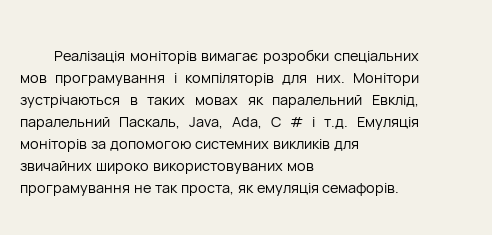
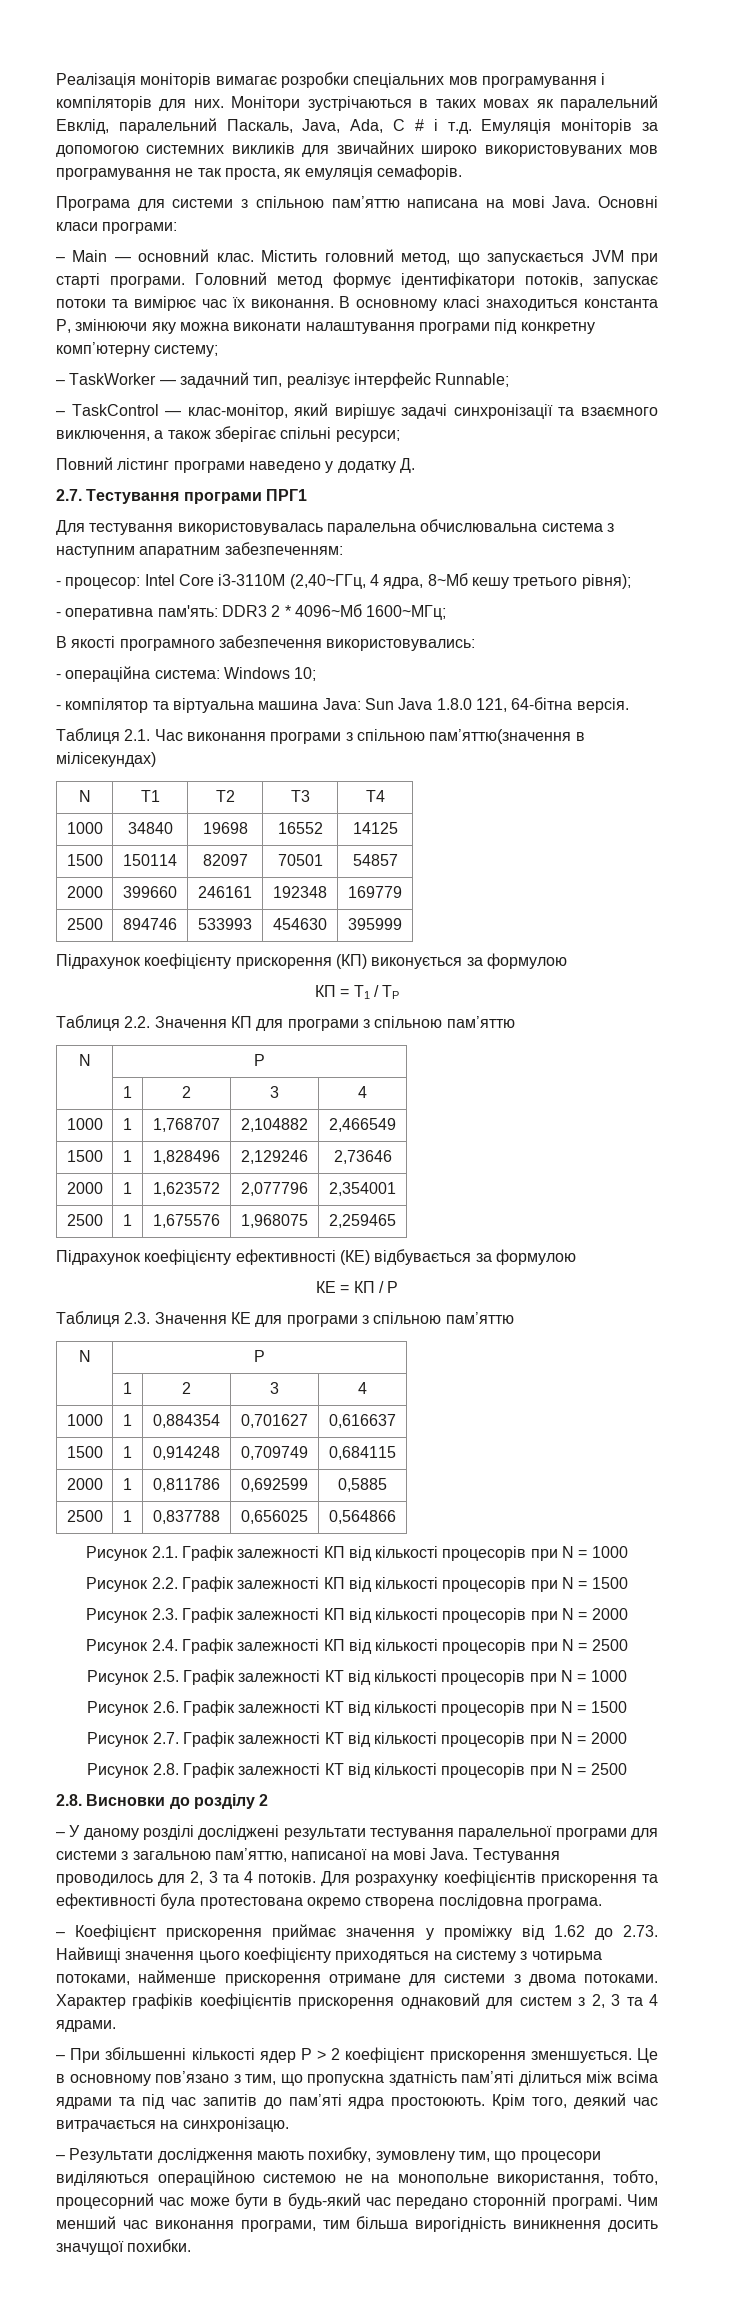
+ Програма для системи з спільною пам’яттю написана на мові Java. Основні класи програми:
+ – Main — основний клас. Містить головний метод, що запускається JVM при старті програми. Головний метод формує ідентифікатори потоків, запускає потоки та вимірює час їх виконання. В основному класі знаходиться константа P, змінюючи яку можна виконати налаштування програми під конкретну комп’ютерну систему;
+ – TaskWorker — задачний тип, реалізує інтерфейс Runnable;
+ – TaskControl — клас-монітор, який вирішує задачі синхронізації та взаємного виключення, а також зберігає спільні ресурси;
+ Повний лістинг програми наведено у додатку Д.
+ 2.7. Тестування програми ПРГ1
+ Для тестування використовувалась паралельна обчислювальна система з наступним апаратним забезпеченням:
+ - процесор: Intel Core i3-3110М (2,40~ГГц, 4 ядра, 8~Мб кешу третього рівня);
+ - оперативна пам'ять: DDR3 2 * 4096~Мб 1600~МГц;
+ В якості програмного забезпечення використовувались:
+ - операційна система: Windows 10;
+ - компілятор та віртуальна машина Java: Sun Java 1.8.0 121, 64-бітна версія.
+ Таблиця 2.1. Час виконання програми з спільною пам’яттю(значення в мілісекундах)
+ N | T1 | T2 | T3 | T4
+ 1000 | 34840 | 19698 | 16552 | 14125
+ 1500 | 150114 | 82097 | 70501 | 54857
+ 2000 | 399660 | 246161 | 192348 | 169779
+ 2500 | 894746 | 533993 | 454630 | 395999
+ Підрахунок коефіцієнту прискорення (КП) виконується за формулою
+ КП = Т1 / ТР
+ Таблиця 2.2. Значення КП для програми з спільною пам’яттю
+ N | Р
+ | 1 | 2 | 3 | 4
+ 1000 | 1 | 1,768707 | 2,104882 | 2,466549
+ 1500 | 1 | 1,828496 | 2,129246 | 2,73646
+ 2000 | 1 | 1,623572 | 2,077796 | 2,354001
+ 2500 | 1 | 1,675576 | 1,968075 | 2,259465
+ Підрахунок коефіцієнту ефективності (КЕ) відбувається за формулою
+ КЕ = КП / Р
+ Таблиця 2.3. Значення КЕ для програми з спільною пам’яттю
+ N | Р
+ | 1 | 2 | 3 | 4
+ 1000 | 1 | 0,884354 | 0,701627 | 0,616637
+ 1500 | 1 | 0,914248 | 0,709749 | 0,684115
+ 2000 | 1 | 0,811786 | 0,692599 | 0,5885
+ 2500 | 1 | 0,837788 | 0,656025 | 0,564866
+ Рисунок 2.1. Графік залежності КП від кількості процесорів при N = 1000
+ Рисунок 2.2. Графік залежності КП від кількості процесорів при N = 1500
+ Рисунок 2.3. Графік залежності КП від кількості процесорів при N = 2000
+ Рисунок 2.4. Графік залежності КП від кількості процесорів при N = 2500
+ Рисунок 2.5. Графік залежності КT від кількості процесорів при N = 1000
+ Рисунок 2.6. Графік залежності КT від кількості процесорів при N = 1500
+ Рисунок 2.7. Графік залежності КT від кількості процесорів при N = 2000
+ Рисунок 2.8. Графік залежності КT від кількості процесорів при N = 2500
+ 2.8. Висновки до розділу 2
+ – У даному розділі досліджені результати тестування паралельної програми для системи з загальною пам’яттю, написаної на мові Java. Тестування проводилось для 2, 3 та 4 потоків. Для розрахунку коефіцієнтів прискорення та ефективності була протестована окремо створена послідовна програма.
+ – Коефіцієнт прискорення приймає значення у проміжку від 1.62 до 2.73. Найвищі значення цього коефіцієнту приходяться на систему з чотирьма потоками, найменше прискорення отримане для системи з двома потоками. Характер графіків коефіцієнтів прискорення однаковий для систем з 2, 3 та 4 ядрами.
+ – При збiльшеннi кiлькостi ядер P > 2 коефiцiєнт прискорення зменшується. Це в основному пов’язано з тим, що пропускна здатнiсть пам’ятi дiлиться мiж всiма ядрами та пiд час запитiв до пам’ятi ядра простоюють. Крiм того, деякий час витрачається на синхронiзацю.
+ – Результати дослідження мають похибку, зумовлену тим, що процесори виділяються операційною системою не на монопольне використання, тобто, процесорний час може бути в будь-який час передано сторонній програмі. Чим менший час виконання програми, тим більша вирогідність виникнення досить значущої похибки.

